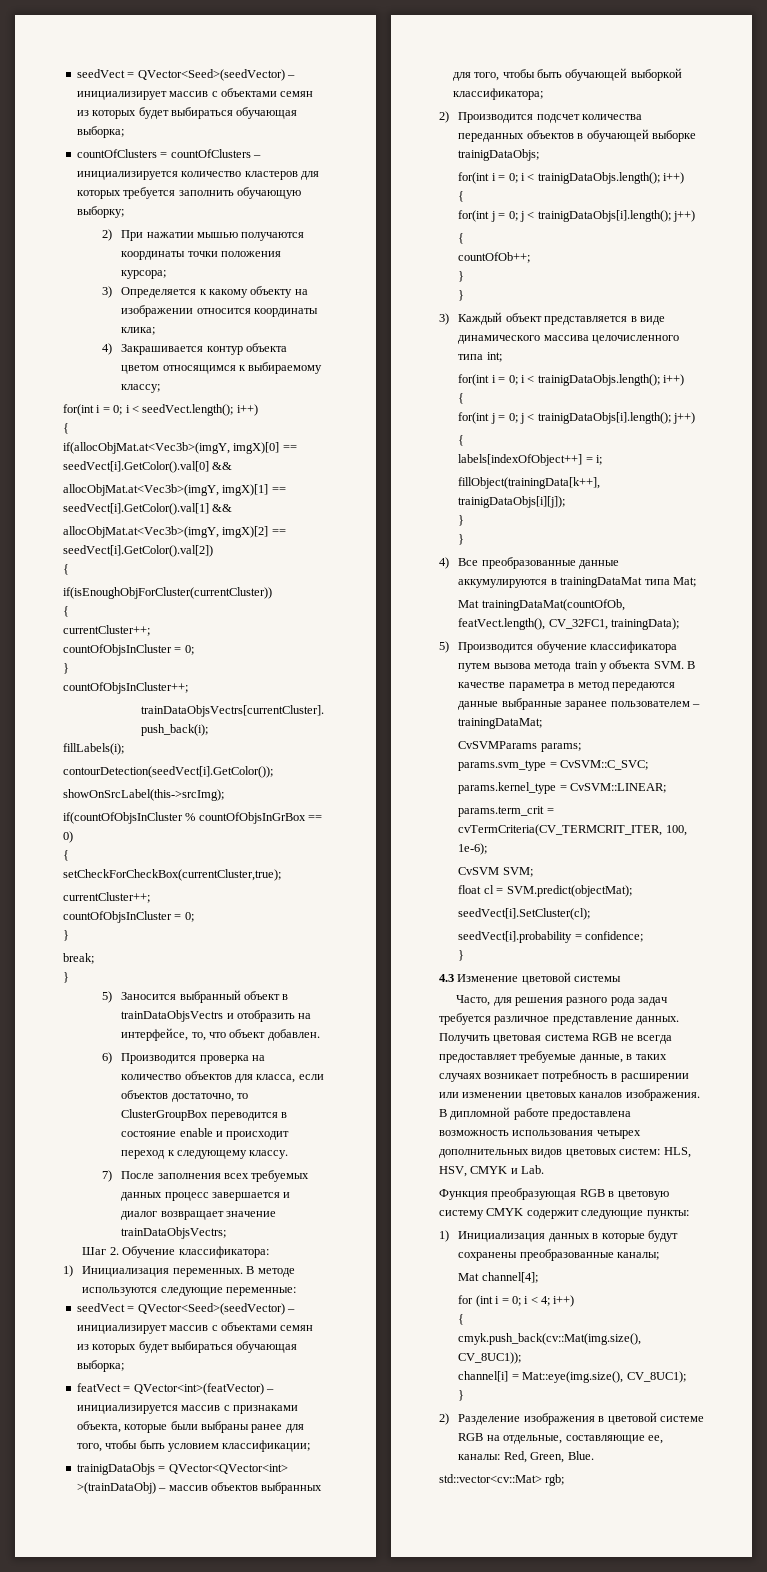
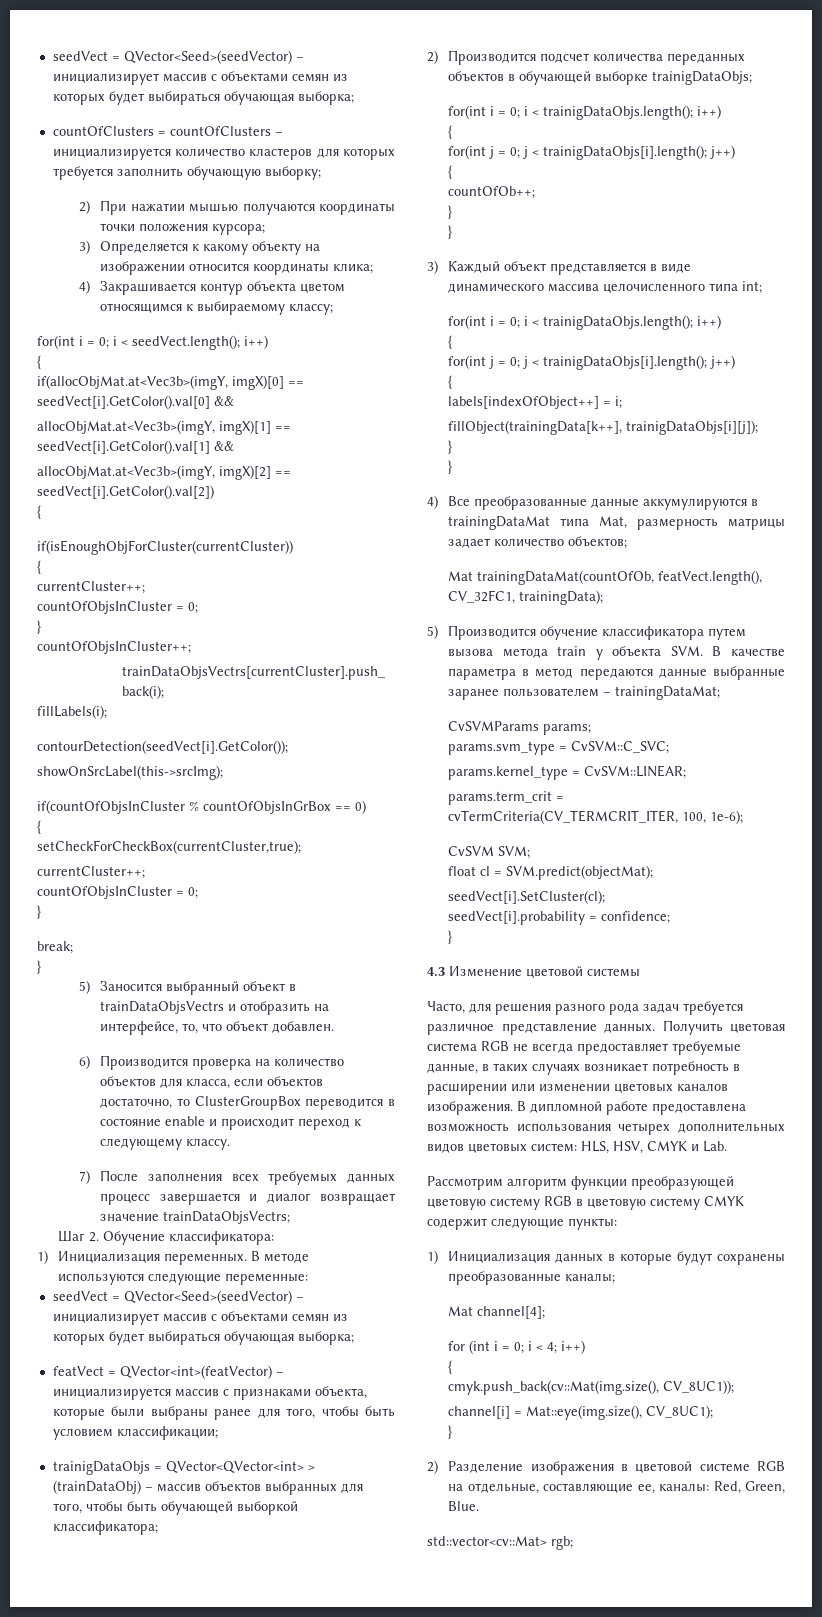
- trainigDataObjs = QVector<QVector<int> >(trainDataObj) – массив объектов выбранных для того, чтобы быть обучающей выборкой классификатора;
+ trainigDataObjs = QVector<QVector<int> > (trainDataObj) – массив объектов выбранных для того, чтобы быть обучающей выборкой классификатора;
- 4) Все преобразованные данные аккумулируются в trainingDataMat типа Mat;
+ 4) Все преобразованные данные аккумулируются в trainingDataMat типа Mat, размерность матрицы задает количество объектов;
- Функция преобразующая RGB в цветовую систему CMYK содержит следующие пункты:
+ Рассмотрим алгоритм функции преобразующей цветовую систему RGB в цветовую систему CMYK содержит следующие пункты:

